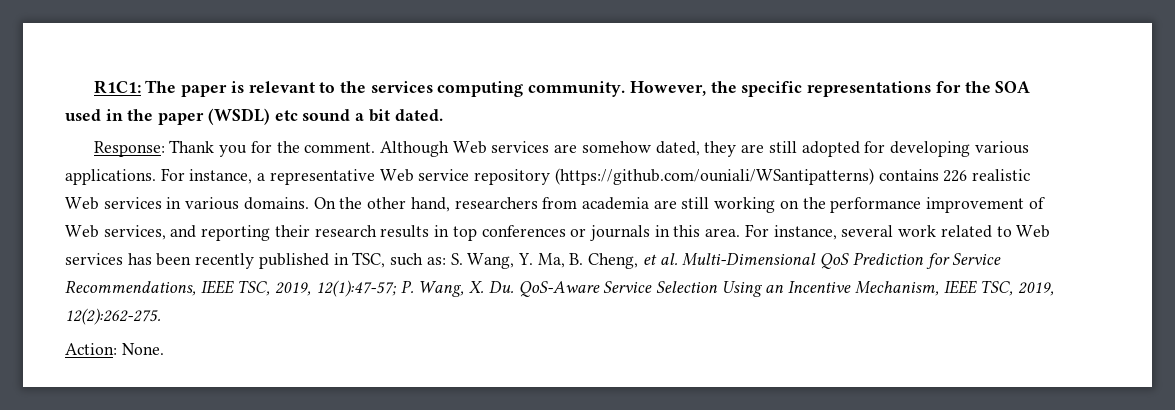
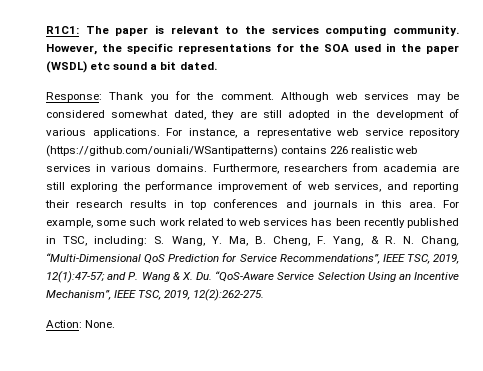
- Although Web services are somehow dated, they are still adopted for developing various applications.
+ Although web services may be considered somewhat dated, they are still adopted in the development of various applications.
- For instance, a representative Web service repository (https://github.com/ouniali/WSantipatterns) contains 226 realistic Web services in various domains.
+ For instance, a representative web service repository (https://github.com/ouniali/WSantipatterns) contains 226 realistic web services in various domains.
- On the other hand, researchers from academia are still working on the performance improvement of Web services, and reporting their research results in top conferences or journals in this area.
+ Furthermore, researchers from academia are still exploring the performance improvement of web services, and reporting their research results in top conferences and journals in this area.
- For instance, several work related to Web services has been recently published in TSC, such as: S. Wang, Y. Ma, B. Cheng, et al. Multi-Dimensional QoS Prediction for Service Recommendations, IEEE TSC, 2019, 12(1):47-57; P. Wang, X. Du. QoS-Aware Service Selection Using an Incentive Mechanism, IEEE TSC, 2019, 12(2):262-275.
+ For example, some such work related to web services has been recently published in TSC, including: S. Wang, Y. Ma, B. Cheng, F. Yang, & R. N. Chang, “Multi-Dimensional QoS Prediction for Service Recommendations”, IEEE TSC, 2019, 12(1):47-57; and P. Wang & X. Du. “QoS-Aware Service Selection Using an Incentive Mechanism”, IEEE TSC, 2019, 12(2):262-275.

